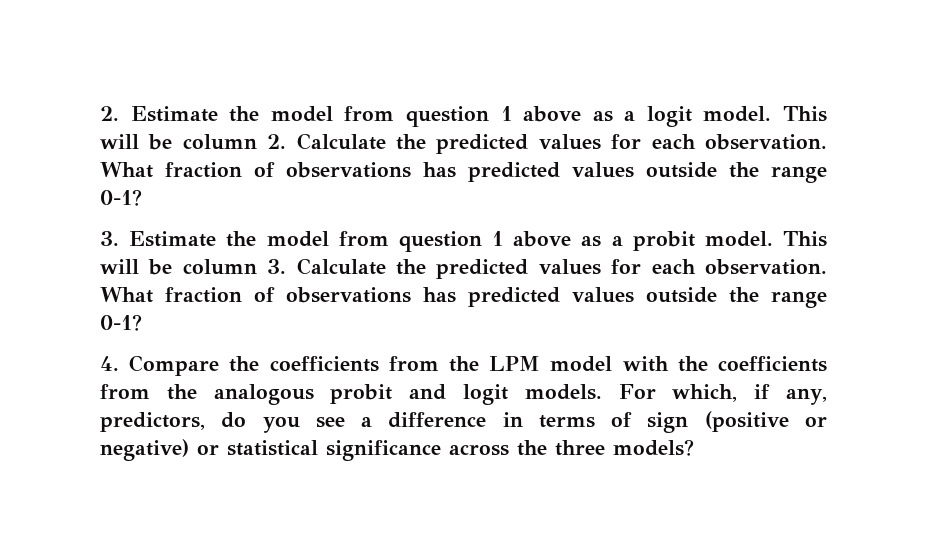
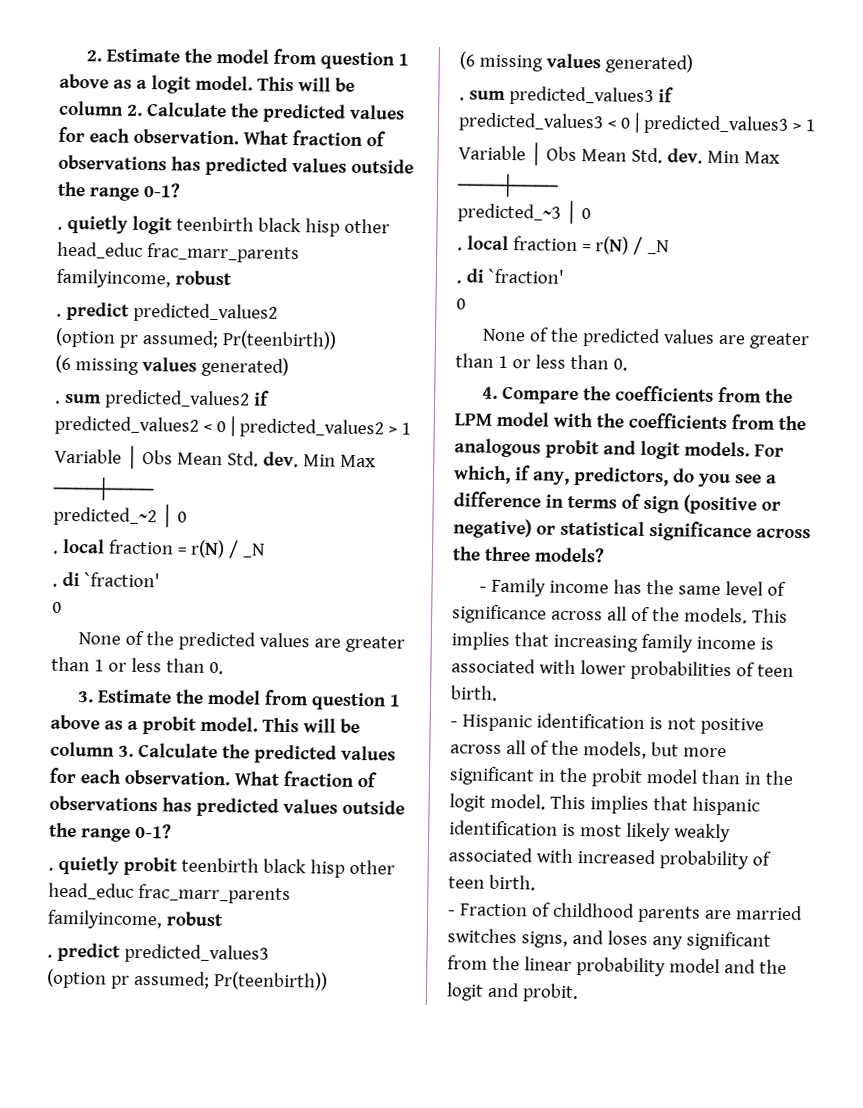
+ . quietly logit teenbirth black hisp other head_educ frac_marr_parents familyincome, robust
+ . predict predicted_values2
+ (option pr assumed; Pr(teenbirth))
+ (6 missing values generated)
+ . sum predicted_values2 if predicted_values2 < 0 | predicted_values2 > 1
+ Variable │ Obs Mean Std. dev. Min Max
+ ────┼────
+ predicted_~2 │ 0
+ . local fraction = r(N) / _N
+ . di `fraction'
+ 0
+ None of the predicted values are greater than 1 or less than 0.
+ . quietly probit teenbirth black hisp other head_educ frac_marr_parents familyincome, robust
+ . predict predicted_values3
+ (option pr assumed; Pr(teenbirth))
+ (6 missing values generated)
+ . sum predicted_values3 if predicted_values3 < 0 | predicted_values3 > 1
+ Variable │ Obs Mean Std. dev. Min Max
+ ────┼────
+ predicted_~3 │ 0
+ . local fraction = r(N) / _N
+ . di `fraction'
+ 0
+ None of the predicted values are greater than 1 or less than 0.
+ - Family income has the same level of significance across all of the models. This implies that increasing family income is associated with lower probabilities of teen birth.
+ - Hispanic identification is not positive across all of the models, but more significant in the probit model than in the logit model. This implies that hispanic identification is most likely weakly associated with increased probability of teen birth.
+ - Fraction of childhood parents are married switches signs, and loses any significant from the linear probability model and the logit and probit.

